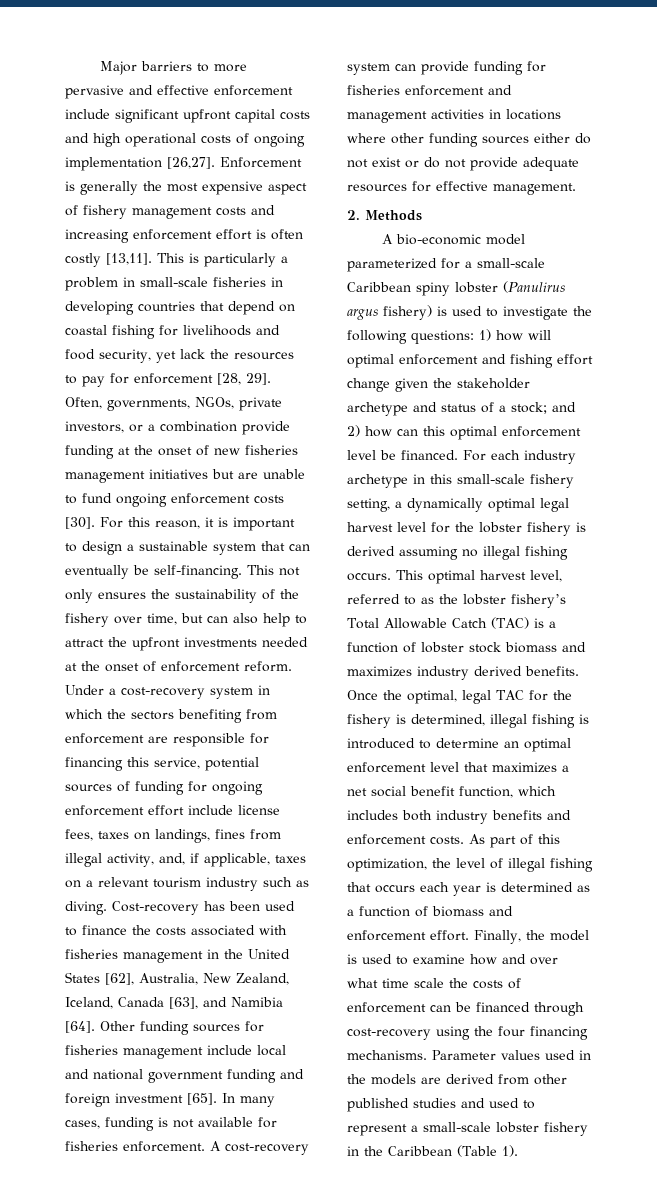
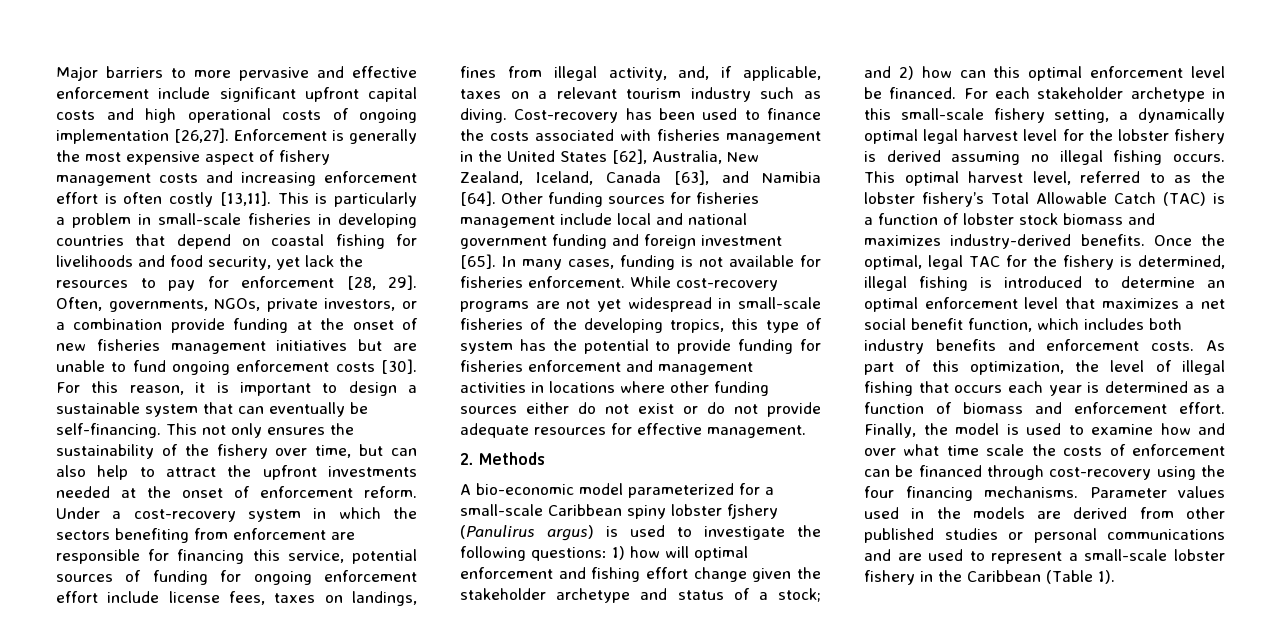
- A cost-recovery system can provide funding for fisheries enforcement and management activities in locations where other funding sources either do not exist or do not provide adequate resources for effective management.
+ While cost-recovery programs are not yet widespread in small-scale fisheries of the developing tropics, this type of system has the potential to provide funding for fisheries enforcement and management activities in locations where other funding sources either do not exist or do not provide adequate resources for effective management.
- A bio-economic model parameterized for a small-scale Caribbean spiny lobster (Panulirus argus fishery) is used to investigate the following questions: 1) how will optimal enforcement and fishing effort change given the stakeholder archetype and status of a stock; and 2) how can this optimal enforcement level be financed.
+ A bio-economic model parameterized for a small-scale Caribbean spiny lobster fjshery (Panulirus argus) is used to investigate the following questions: 1) how will optimal enforcement and fishing effort change given the stakeholder archetype and status of a stock; and 2) how can this optimal enforcement level be financed.
- For each industry archetype in this small-scale fishery setting, a dynamically optimal legal harvest level for the lobster fishery is derived assuming no illegal fishing occurs.
+ For each stakeholder archetype in this small-scale fishery setting, a dynamically optimal legal harvest level for the lobster fishery is derived assuming no illegal fishing occurs.
- This optimal harvest level, referred to as the lobster fishery’s Total Allowable Catch (TAC) is a function of lobster stock biomass and maximizes industry derived benefits.
+ This optimal harvest level, referred to as the lobster fishery’s Total Allowable Catch (TAC) is a function of lobster stock biomass and maximizes industry-derived benefits.
- Parameter values used in the models are derived from other published studies and used to represent a small-scale lobster fishery in the Caribbean (Table 1).
+ Parameter values used in the models are derived from other published studies or personal communications and are used to represent a small-scale lobster fishery in the Caribbean (Table 1).

